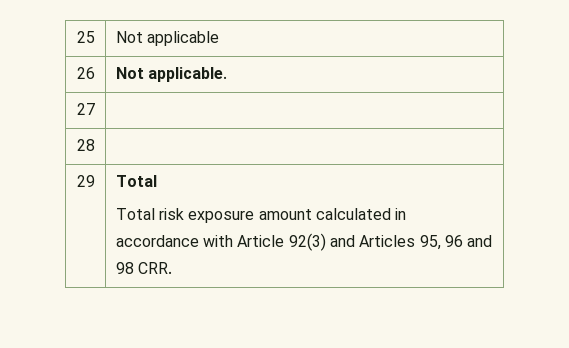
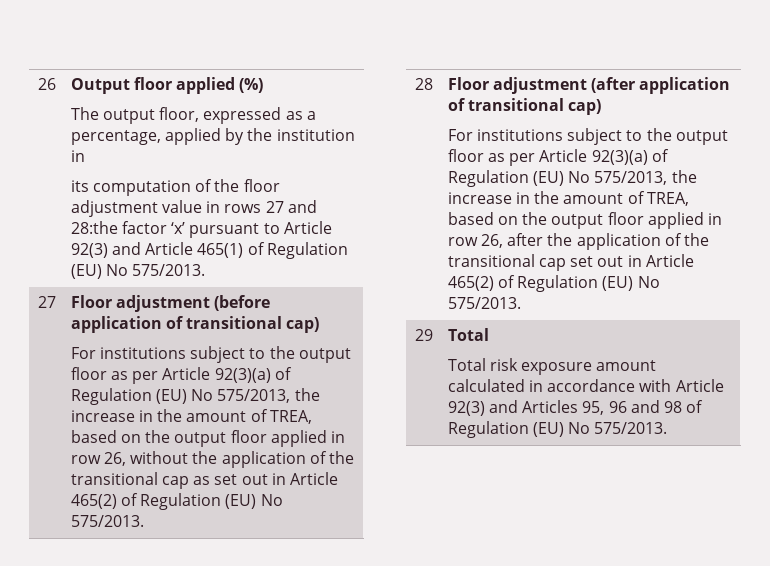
- 25 | Not applicable
- 26 | Not applicable.
- 27 |
- 28 |
+ 26 | Output floor applied (%)
+ The output floor, expressed as a percentage, applied by the institution in
+ its computation of the floor adjustment value in rows 27 and 28:the factor ‘x’ pursuant to Article 92(3) and Article 465(1) of Regulation (EU) No 575/2013.
+ 27 | Floor adjustment (before application of transitional cap)
+ For institutions subject to the output floor as per Article 92(3)(a) of Regulation (EU) No 575/2013, the increase in the amount of TREA, based on the output floor applied in row 26, without the application of the transitional cap as set out in Article 465(2) of Regulation (EU) No 575/2013.
+ 28 | Floor adjustment (after application of transitional cap)
+ For institutions subject to the output floor as per Article 92(3)(a) of Regulation (EU) No 575/2013, the increase in the amount of TREA, based on the output floor applied in row 26, after the application of the transitional cap set out in Article 465(2) of Regulation (EU) No 575/2013.
  29 | Total
- Total risk exposure amount calculated in accordance with Article 92(3) and Articles 95, 96 and 98 CRR.
+ Total risk exposure amount calculated in accordance with Article 92(3) and Articles 95, 96 and 98 of Regulation (EU) No 575/2013.

